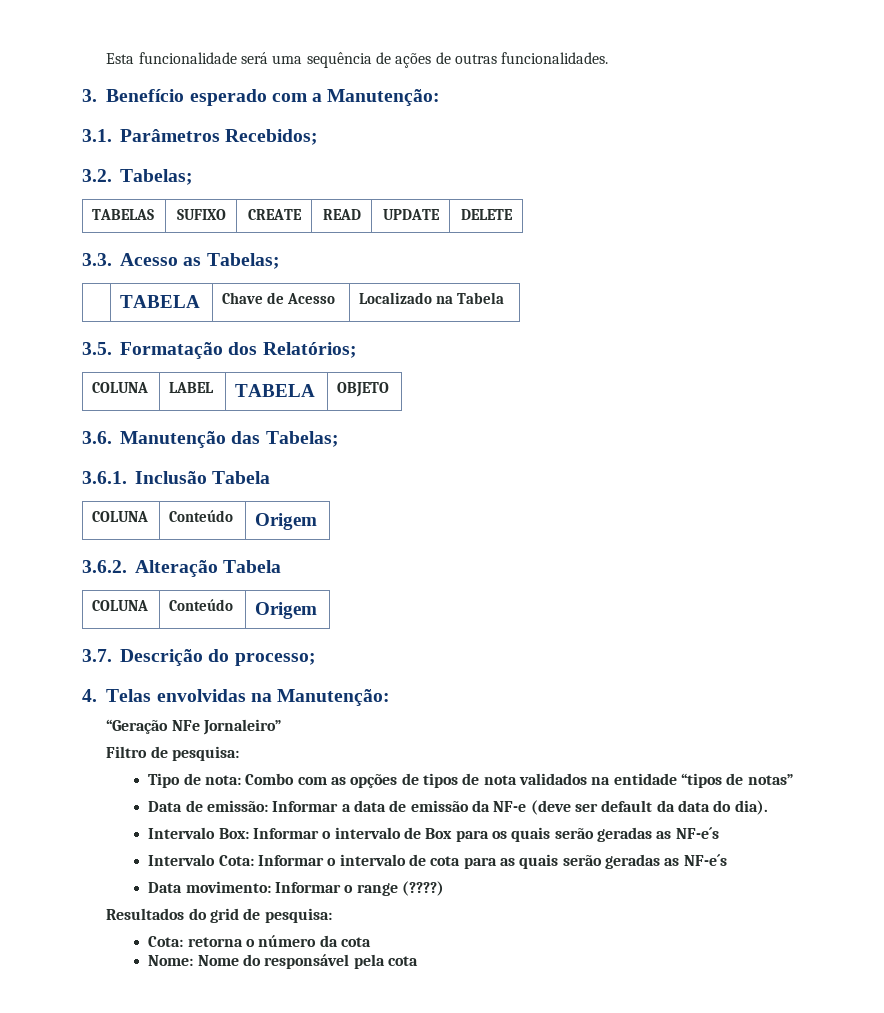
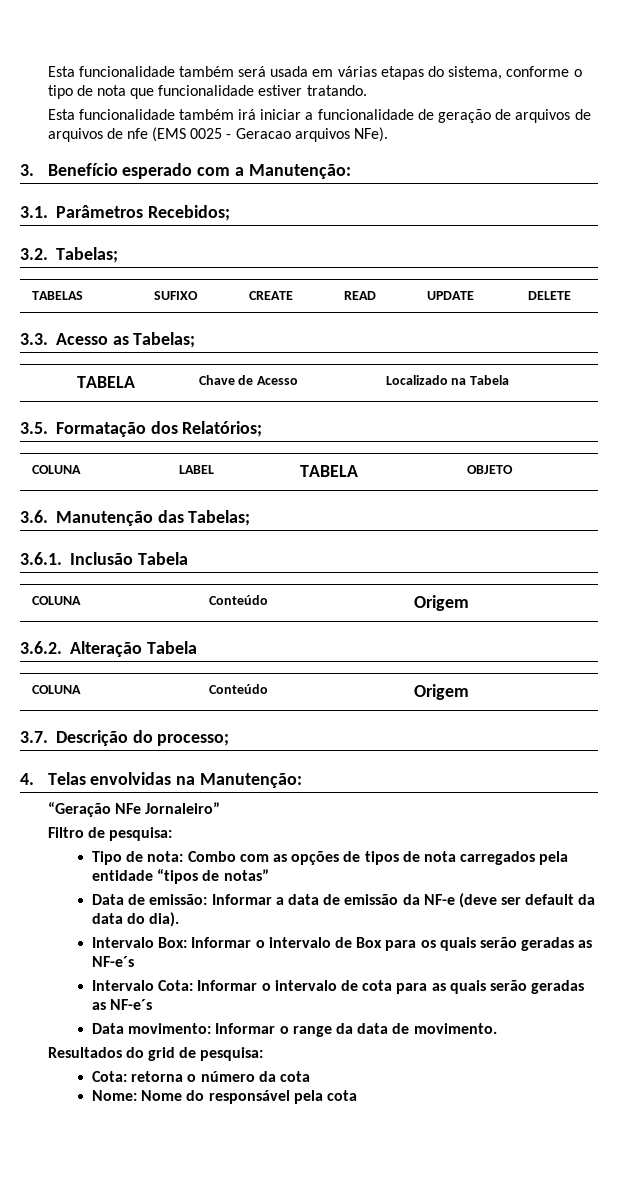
- Esta funcionalidade será uma sequência de ações de outras funcionalidades.
+ Esta funcionalidade também será usada em várias etapas do sistema, conforme o tipo de nota que funcionalidade estiver tratando.
+ Esta funcionalidade também irá iniciar a funcionalidade de geração de arquivos de arquivos de nfe (EMS 0025 - Geracao arquivos NFe).
- Tipo de nota: Combo com as opções de tipos de nota validados na entidade “tipos de notas”
+ Tipo de nota: Combo com as opções de tipos de nota carregados pela entidade “tipos de notas”
- Data movimento: Informar o range (????)
+ Data movimento: Informar o range da data de movimento.

